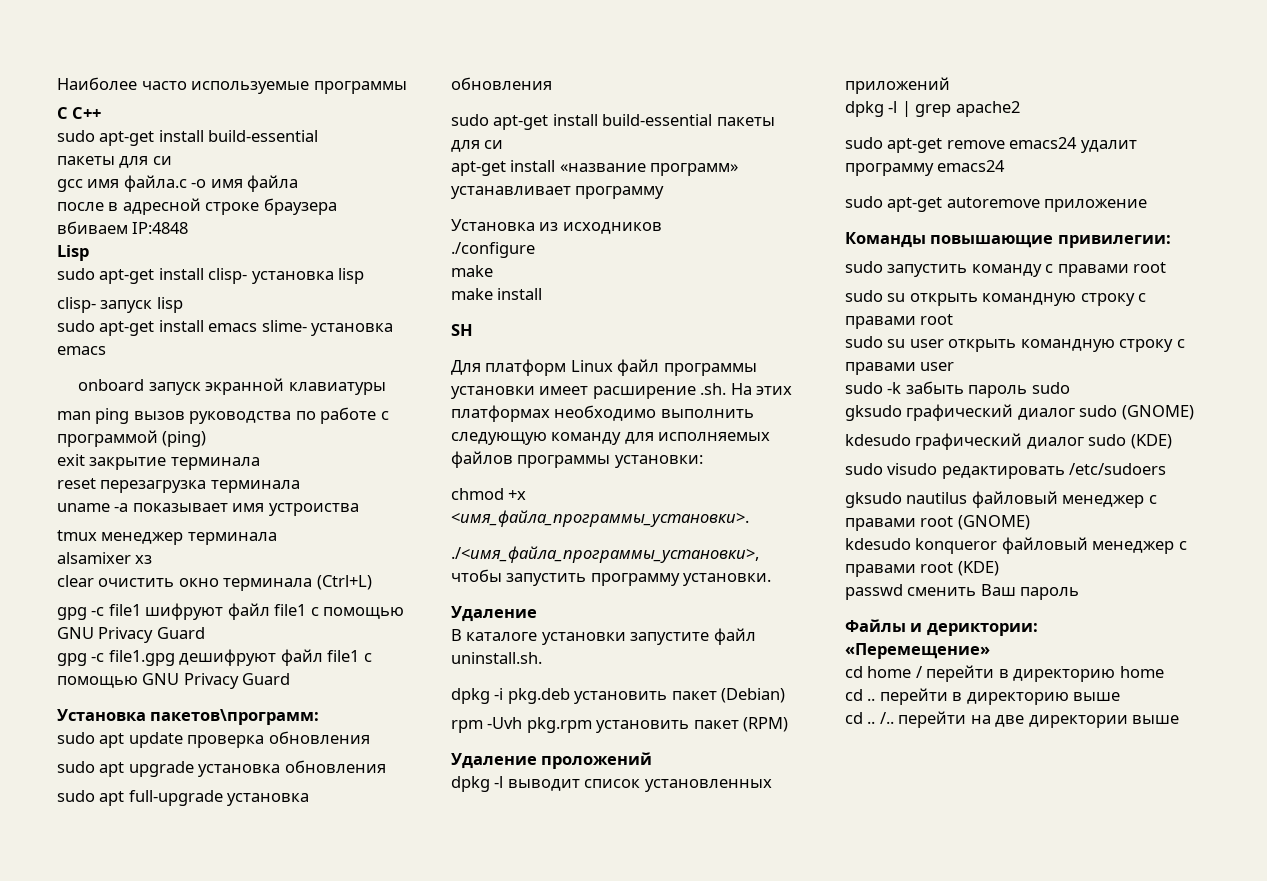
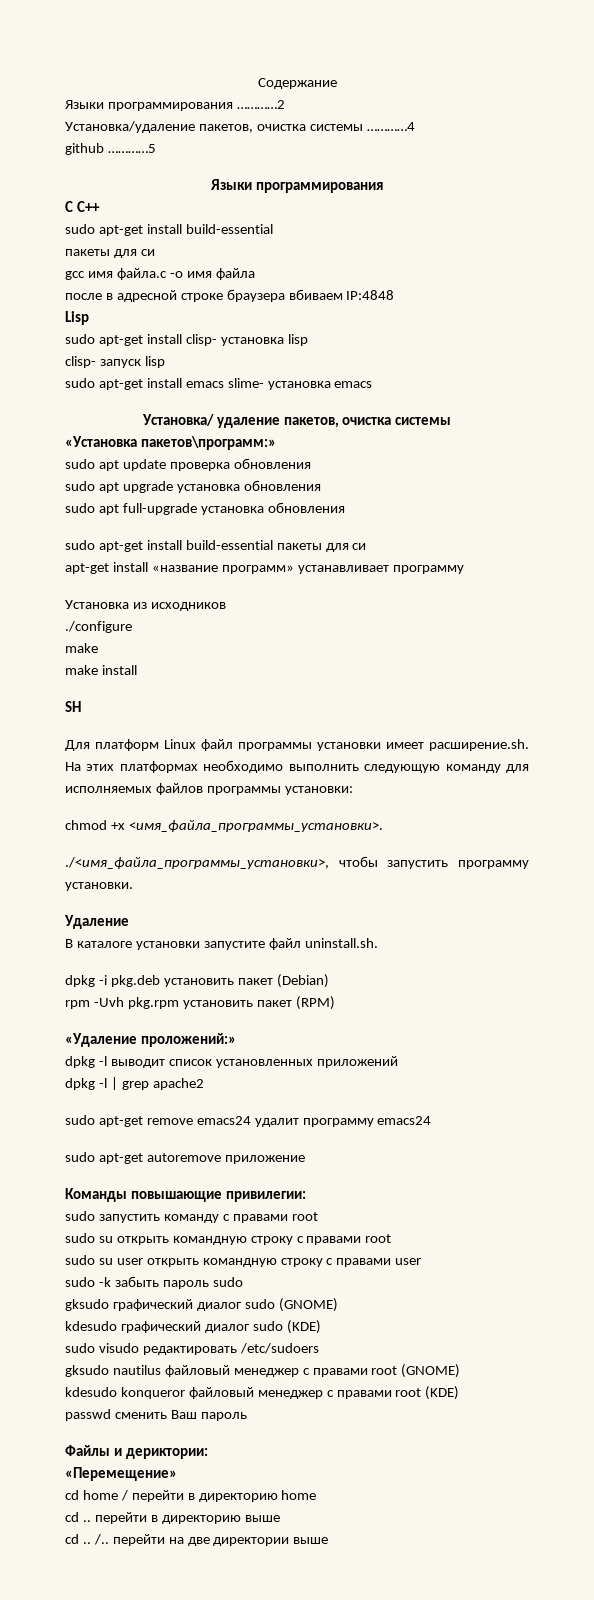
- Наиболее часто используемые программы
+ Содержание
+ Языки программирования …………2
+ Установка/удаление пакетов, очистка системы …………4
+ github …………5
+ Языки программирования
- onboard запуск экранной клавиатуры
- man ping вызов руководства по работе с программой (ping)
- exit закрытие терминала
- reset перезагрузка терминала
- uname -a показывает имя устроиства
- tmux менеджер терминала
- alsamixer хз
- clear очистить окно терминала (Ctrl+L)
- gpg -c file1 шифруют файл file1 с помощью GNU Privacy Guard
- gpg -c file1.gpg дешифруют файл file1 с помощью GNU Privacy Guard
- Установка пакетов\программ:
+ Установка/ удаление пакетов, очистка системы
+ «Установка пакетов\программ:»
- Для платформ Linux файл программы установки имеет расширение .sh. На этих платформах необходимо выполнить следующую команду для исполняемых файлов программы установки:
+ Для платформ Linux файл программы установки имеет расширение.sh. На этих платформах необходимо выполнить следующую команду для исполняемых файлов программы установки:
- Удаление проложений
+ «Удаление проложений:»

